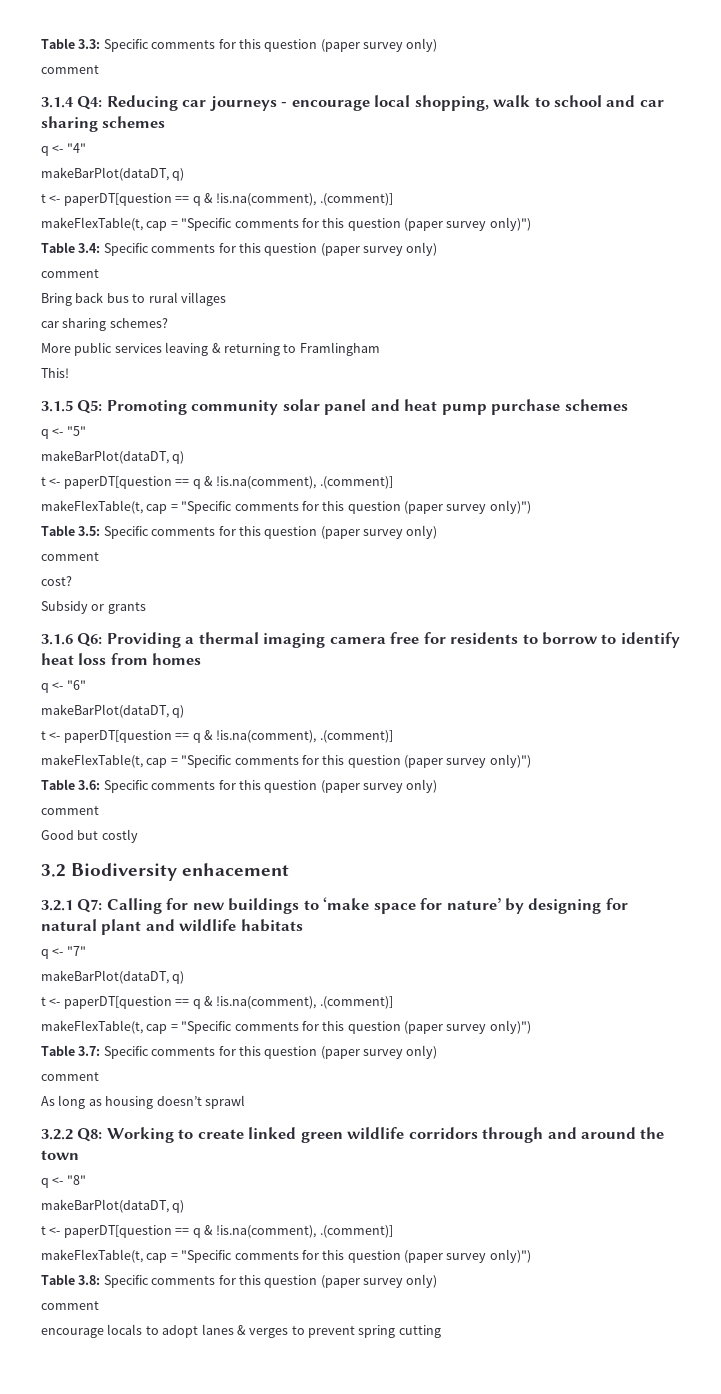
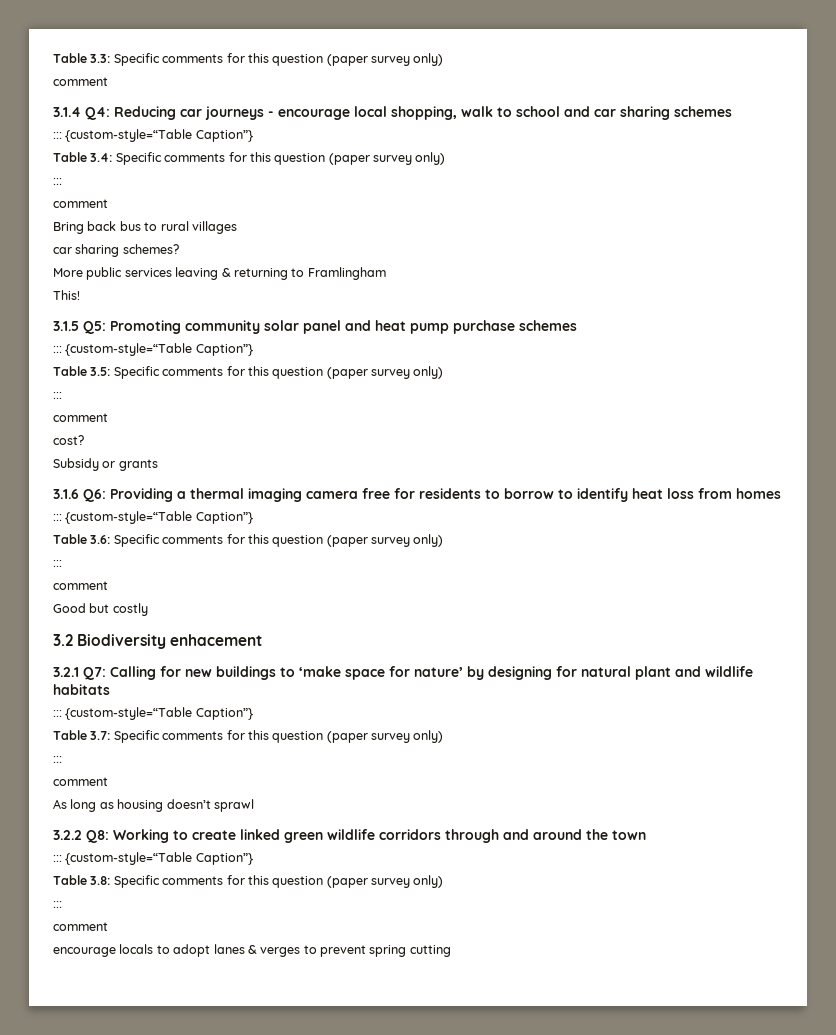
  3.1.4 Q4: Reducing car journeys - encourage local shopping, walk to school and car sharing schemes
- q <- "4"
- makeBarPlot(dataDT, q)
- t <- paperDT[question == q & !is.na(comment), .(comment)]
- makeFlexTable(t, cap = "Specific comments for this question (paper survey only)")
+ ::: {custom-style=“Table Caption”}
  Table 3.4: Specific comments for this question (paper survey only)
+ :::
  3.1.5 Q5: Promoting community solar panel and heat pump purchase schemes
- q <- "5"
- makeBarPlot(dataDT, q)
- t <- paperDT[question == q & !is.na(comment), .(comment)]
- makeFlexTable(t, cap = "Specific comments for this question (paper survey only)")
+ ::: {custom-style=“Table Caption”}
  Table 3.5: Specific comments for this question (paper survey only)
+ :::
  3.1.6 Q6: Providing a thermal imaging camera free for residents to borrow to identify heat loss from homes
- q <- "6"
- makeBarPlot(dataDT, q)
- t <- paperDT[question == q & !is.na(comment), .(comment)]
- makeFlexTable(t, cap = "Specific comments for this question (paper survey only)")
+ ::: {custom-style=“Table Caption”}
  Table 3.6: Specific comments for this question (paper survey only)
+ :::
  3.2.1 Q7: Calling for new buildings to ‘make space for nature’ by designing for natural plant and wildlife habitats
- q <- "7"
- makeBarPlot(dataDT, q)
- t <- paperDT[question == q & !is.na(comment), .(comment)]
- makeFlexTable(t, cap = "Specific comments for this question (paper survey only)")
+ ::: {custom-style=“Table Caption”}
  Table 3.7: Specific comments for this question (paper survey only)
+ :::
  3.2.2 Q8: Working to create linked green wildlife corridors through and around the town
- q <- "8"
- makeBarPlot(dataDT, q)
- t <- paperDT[question == q & !is.na(comment), .(comment)]
- makeFlexTable(t, cap = "Specific comments for this question (paper survey only)")
+ ::: {custom-style=“Table Caption”}
  Table 3.8: Specific comments for this question (paper survey only)
+ :::

